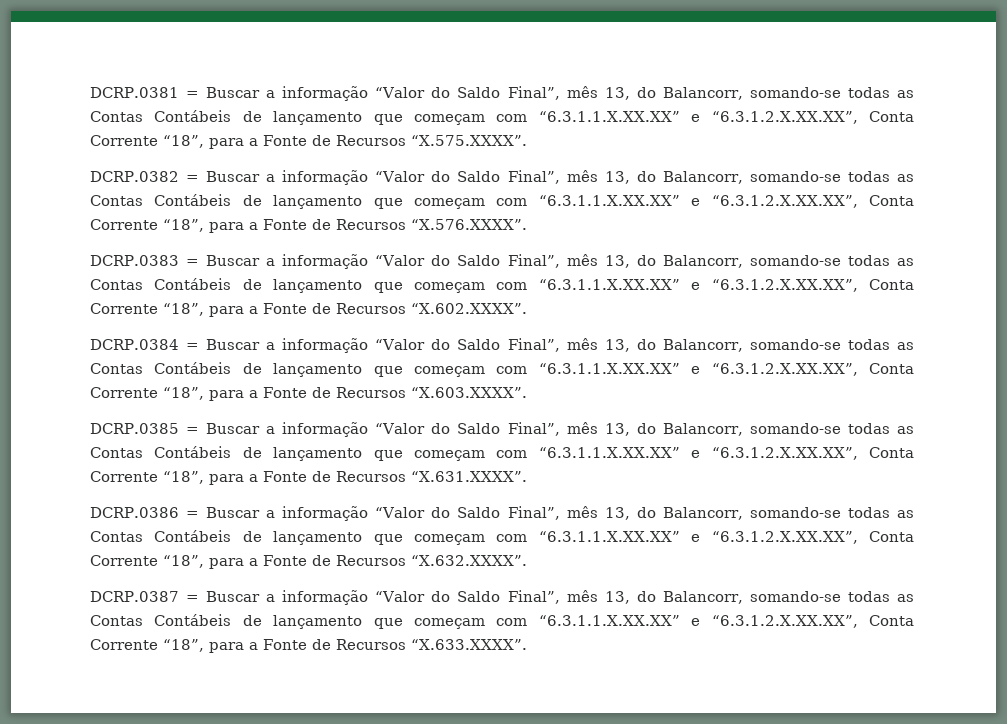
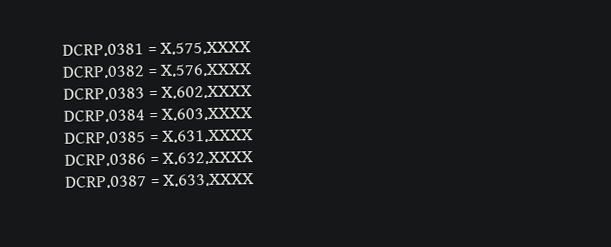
- DCRP.0381 = Buscar a informação “Valor do Saldo Final”, mês 13, do Balancorr, somando-se todas as Contas Contábeis de lançamento que começam com “6.3.1.1.X.XX.XX” e “6.3.1.2.X.XX.XX”, Conta Corrente “18”, para a Fonte de Recursos “X.575.XXXX”.
- DCRP.0382 = Buscar a informação “Valor do Saldo Final”, mês 13, do Balancorr, somando-se todas as Contas Contábeis de lançamento que começam com “6.3.1.1.X.XX.XX” e “6.3.1.2.X.XX.XX”, Conta Corrente “18”, para a Fonte de Recursos “X.576.XXXX”.
- DCRP.0383 = Buscar a informação “Valor do Saldo Final”, mês 13, do Balancorr, somando-se todas as Contas Contábeis de lançamento que começam com “6.3.1.1.X.XX.XX” e “6.3.1.2.X.XX.XX”, Conta Corrente “18”, para a Fonte de Recursos “X.602.XXXX”.
- DCRP.0384 = Buscar a informação “Valor do Saldo Final”, mês 13, do Balancorr, somando-se todas as Contas Contábeis de lançamento que começam com “6.3.1.1.X.XX.XX” e “6.3.1.2.X.XX.XX”, Conta Corrente “18”, para a Fonte de Recursos “X.603.XXXX”.
- DCRP.0385 = Buscar a informação “Valor do Saldo Final”, mês 13, do Balancorr, somando-se todas as Contas Contábeis de lançamento que começam com “6.3.1.1.X.XX.XX” e “6.3.1.2.X.XX.XX”, Conta Corrente “18”, para a Fonte de Recursos “X.631.XXXX”.
- DCRP.0386 = Buscar a informação “Valor do Saldo Final”, mês 13, do Balancorr, somando-se todas as Contas Contábeis de lançamento que começam com “6.3.1.1.X.XX.XX” e “6.3.1.2.X.XX.XX”, Conta Corrente “18”, para a Fonte de Recursos “X.632.XXXX”.
- DCRP.0387 = Buscar a informação “Valor do Saldo Final”, mês 13, do Balancorr, somando-se todas as Contas Contábeis de lançamento que começam com “6.3.1.1.X.XX.XX” e “6.3.1.2.X.XX.XX”, Conta Corrente “18”, para a Fonte de Recursos “X.633.XXXX”.
+ DCRP.0381 = X.575.XXXX
+ DCRP.0382 = X.576.XXXX
+ DCRP.0383 = X.602.XXXX
+ DCRP.0384 = X.603.XXXX
+ DCRP.0385 = X.631.XXXX
+ DCRP.0386 = X.632.XXXX
+ DCRP.0387 = X.633.XXXX

